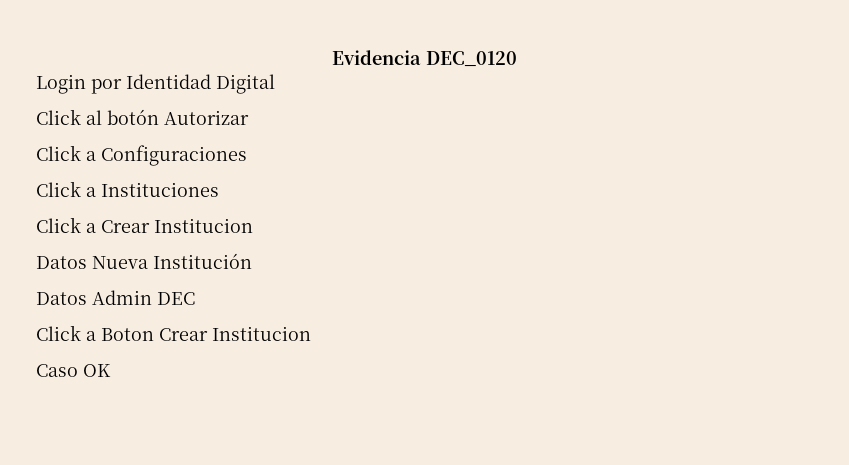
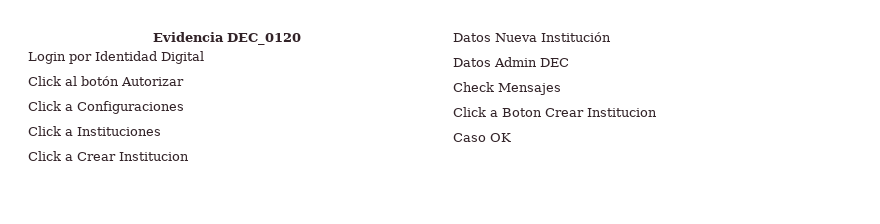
+ Check Mensajes

